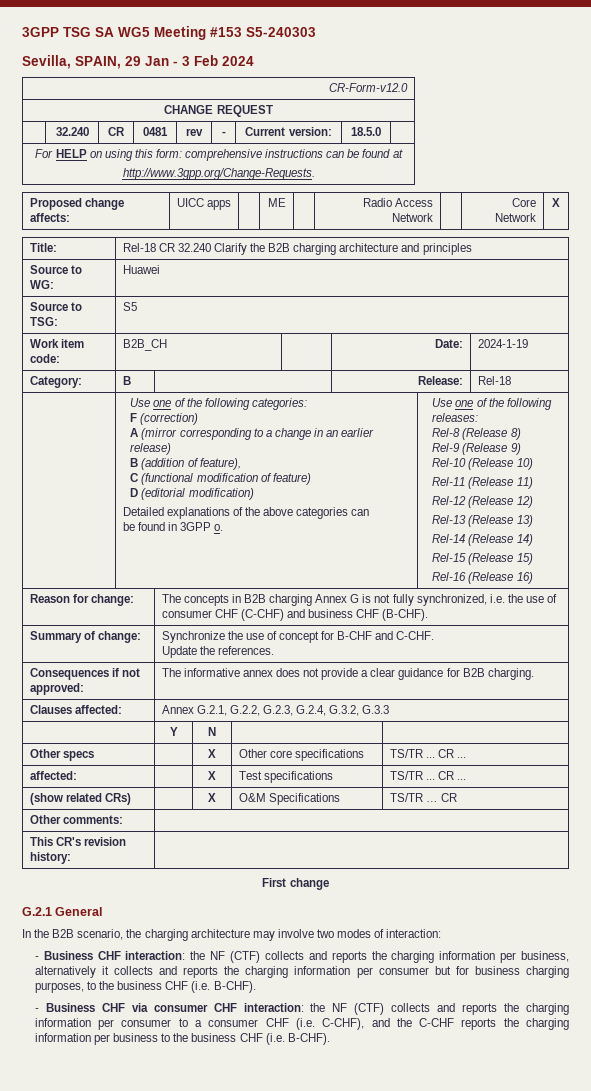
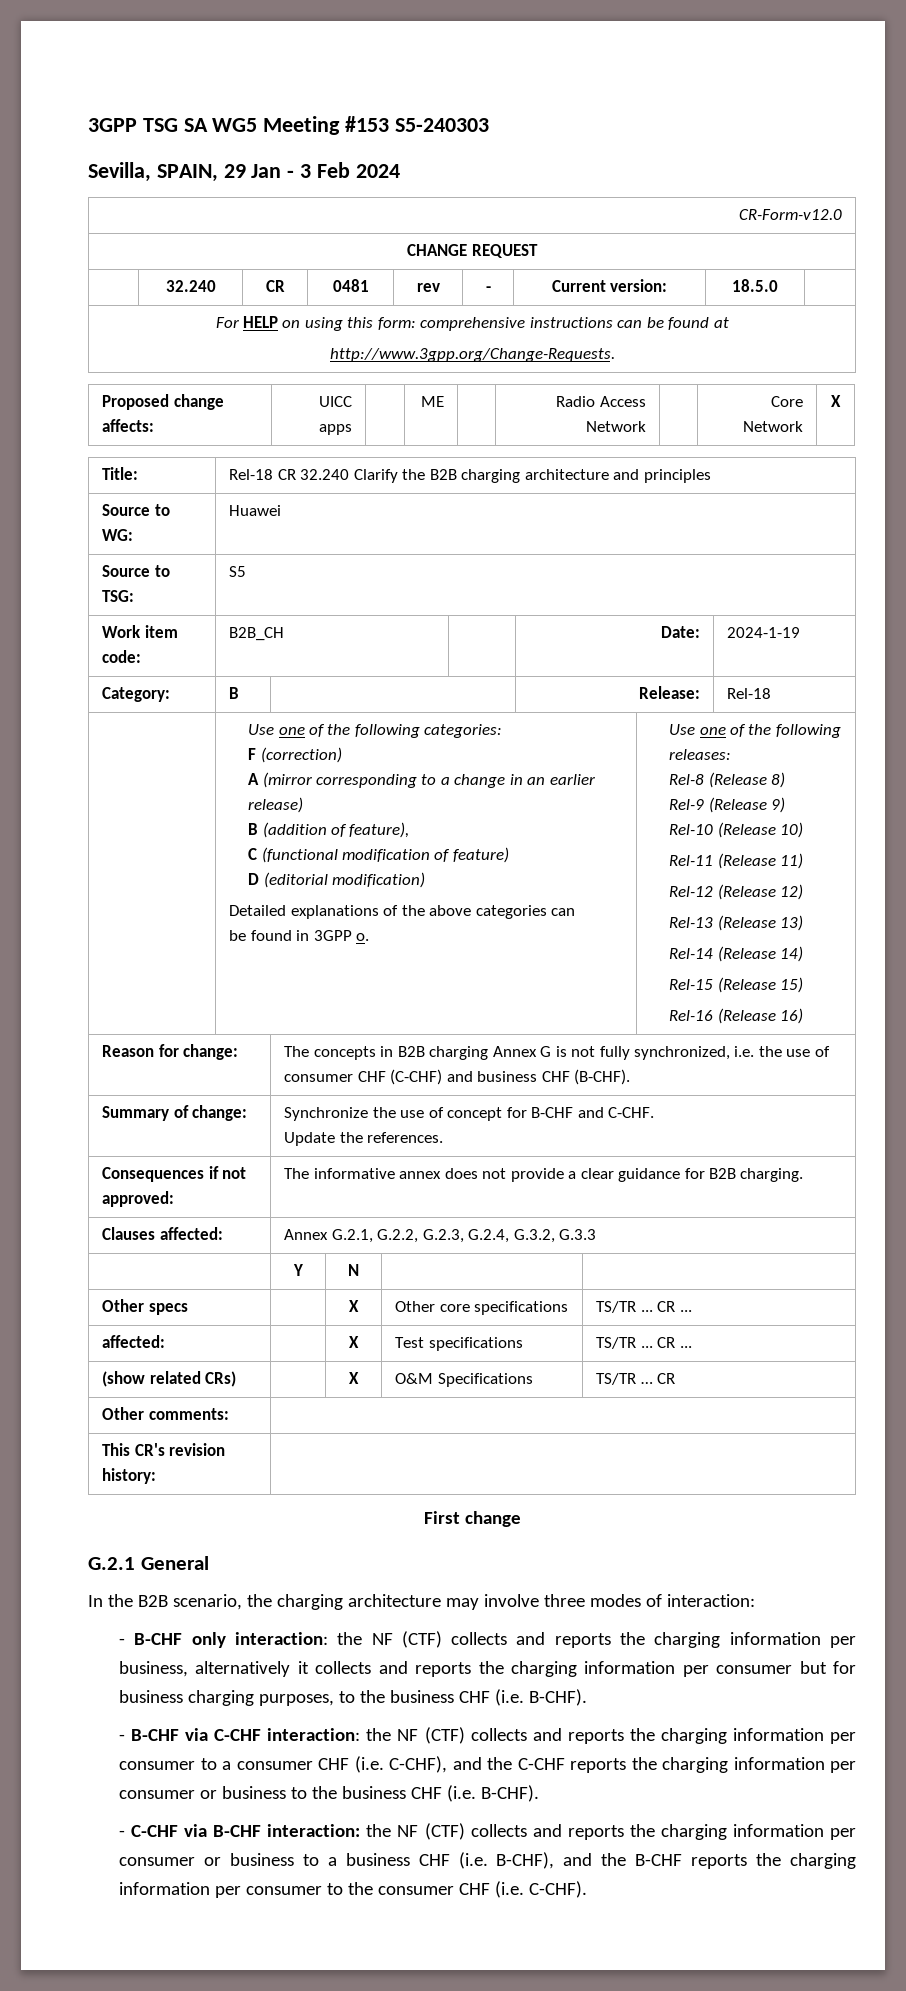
- In the B2B scenario, the charging architecture may involve two modes of interaction:
+ In the B2B scenario, the charging architecture may involve three modes of interaction:
- - Business CHF interaction: the NF (CTF) collects and reports the charging information per business, alternatively it collects and reports the charging information per consumer but for business charging purposes, to the business CHF (i.e. B-CHF).
+ - B-CHF only interaction: the NF (CTF) collects and reports the charging information per business, alternatively it collects and reports the charging information per consumer but for business charging purposes, to the business CHF (i.e. B-CHF).
- - Business CHF via consumer CHF interaction: the NF (CTF) collects and reports the charging information per consumer to a consumer CHF (i.e. C-CHF), and the C-CHF reports the charging information per business to the business CHF (i.e. B-CHF).
+ - B-CHF via C-CHF interaction: the NF (CTF) collects and reports the charging information per consumer to a consumer CHF (i.e. C-CHF), and the C-CHF reports the charging information per consumer or business to the business CHF (i.e. B-CHF).
+ - C-CHF via B-CHF interaction: the NF (CTF) collects and reports the charging information per consumer or business to a business CHF (i.e. B-CHF), and the B-CHF reports the charging information per consumer to the consumer CHF (i.e. C-CHF).

